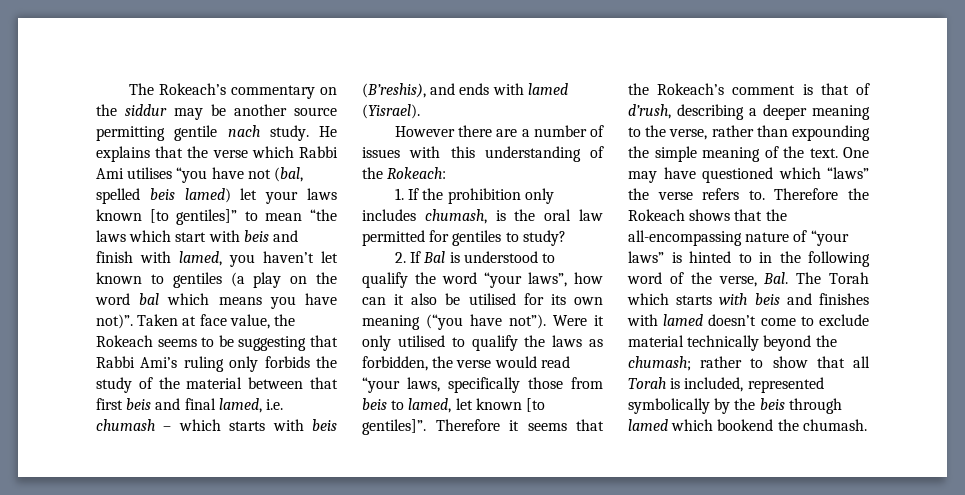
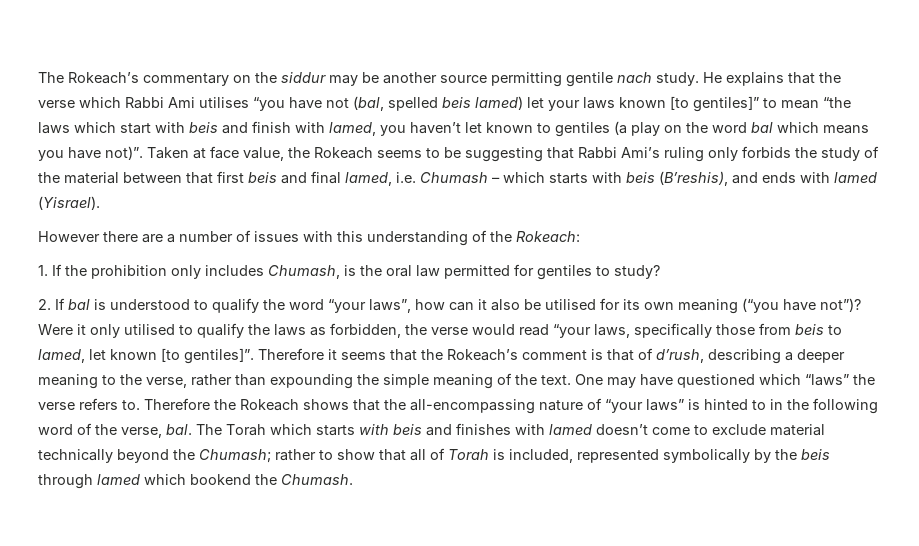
- Taken at face value, the Rokeach seems to be suggesting that Rabbi Ami’s ruling only forbids the study of the material between that first beis and final lamed, i.e. chumash – which starts with beis (B’reshis), and ends with lamed (Yisrael).
+ Taken at face value, the Rokeach seems to be suggesting that Rabbi Ami’s ruling only forbids the study of the material between that first beis and final lamed, i.e. Chumash – which starts with beis (B’reshis), and ends with lamed (Yisrael).
- 1. If the prohibition only includes chumash, is the oral law permitted for gentiles to study?
+ 1. If the prohibition only includes Chumash, is the oral law permitted for gentiles to study?
- 2. If Bal is understood to qualify the word “your laws”, how can it also be utilised for its own meaning (“you have not”).
+ 2. If bal is understood to qualify the word “your laws”, how can it also be utilised for its own meaning (“you have not”)?
- Therefore the Rokeach shows that the all-encompassing nature of “your laws” is hinted to in the following word of the verse, Bal. The Torah which starts with beis and finishes with lamed doesn’t come to exclude material technically beyond the chumash; rather to show that all Torah is included, represented symbolically by the beis through lamed which bookend the chumash.
+ Therefore the Rokeach shows that the all-encompassing nature of “your laws” is hinted to in the following word of the verse, bal. The Torah which starts with beis and finishes with lamed doesn’t come to exclude material technically beyond the Chumash; rather to show that all of Torah is included, represented symbolically by the beis through lamed which bookend the Chumash.

